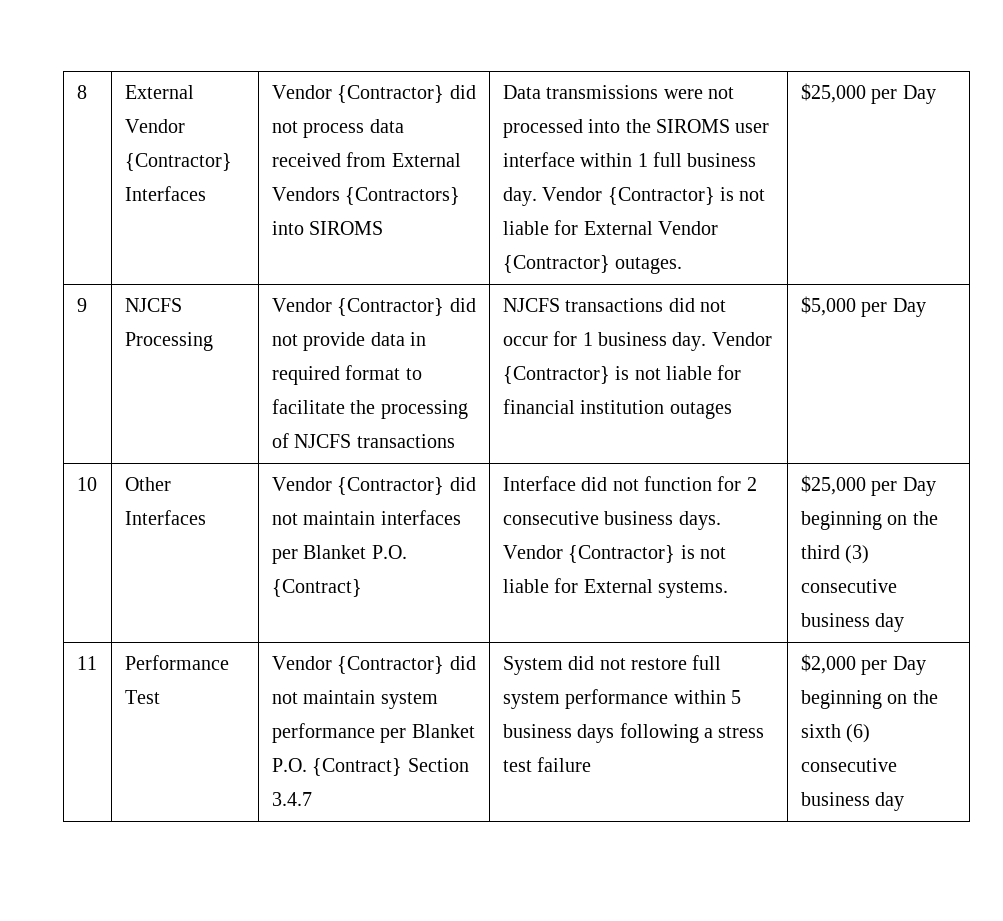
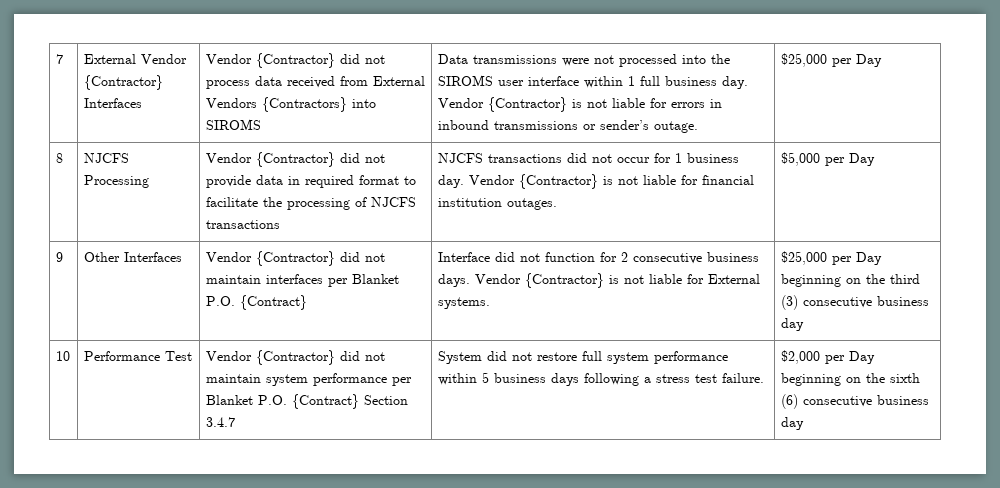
- 8
+ 7
- Vendor {Contractor} is not liable for External Vendor {Contractor} outages.
+ Vendor {Contractor} is not liable for errors in inbound transmissions or sender’s outage.
- 9 | NJCFS Processing | Vendor {Contractor} did not provide data in required format to facilitate the processing of NJCFS transactions | NJCFS transactions did not occur for 1 business day. Vendor {Contractor} is not liable for financial institution outages | $5,000 per Day
+ 8 | NJCFS Processing | Vendor {Contractor} did not provide data in required format to facilitate the processing of NJCFS transactions | NJCFS transactions did not occur for 1 business day. Vendor {Contractor} is not liable for financial institution outages. | $5,000 per Day
- 10
+ 9
- 11
+ 10
- System did not restore full system performance within 5 business days following a stress test failure
+ System did not restore full system performance within 5 business days following a stress test failure.

